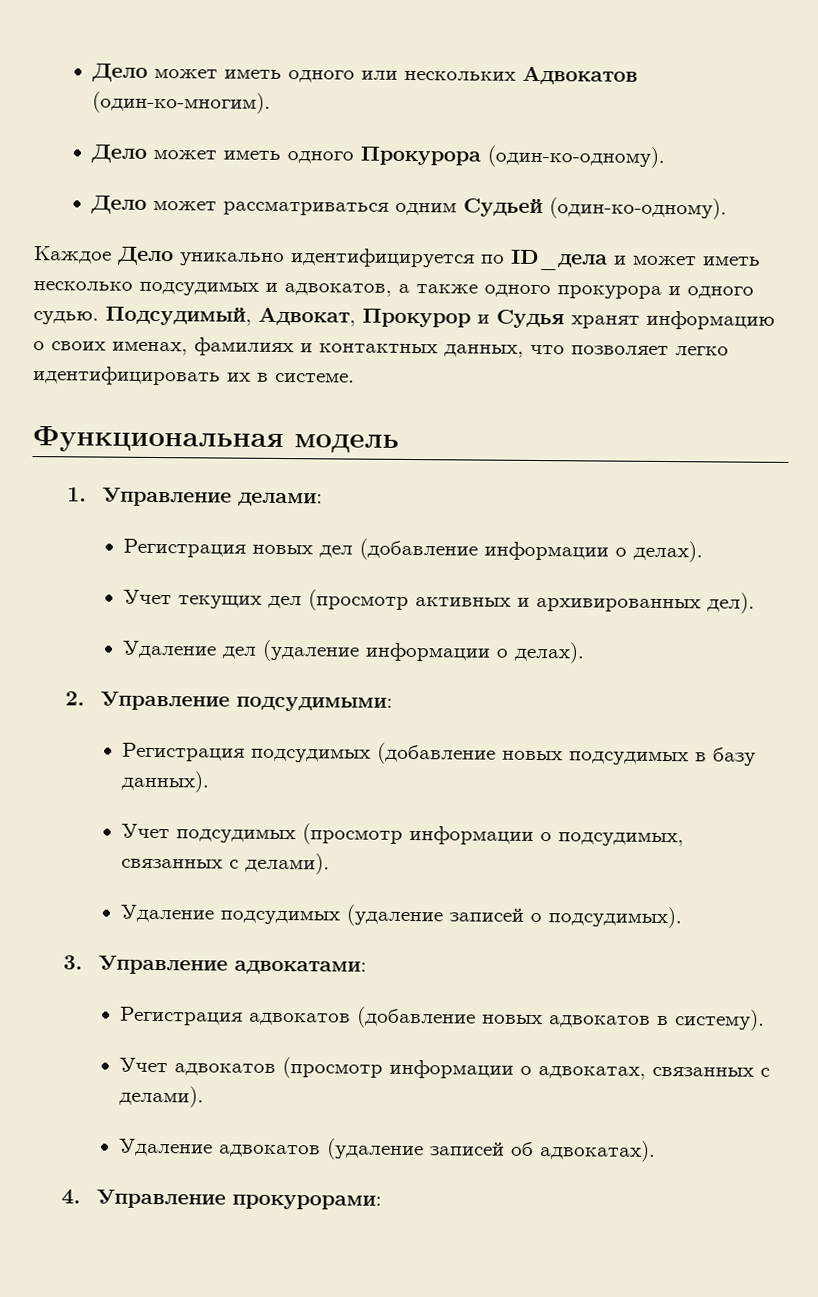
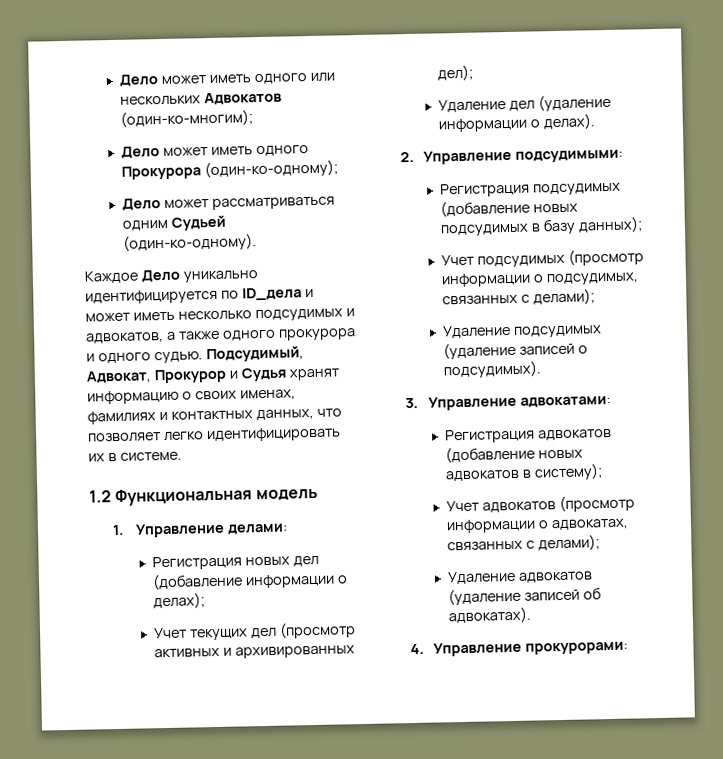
- Дело может иметь одного или нескольких Адвокатов (один-ко-многим).
+ Дело может иметь одного или нескольких Адвокатов (один-ко-многим);
- Дело может иметь одного Прокурора (один-ко-одному).
+ Дело может иметь одного Прокурора (один-ко-одному);
- Функциональная модель
+ 1.2 Функциональная модель
- Регистрация новых дел (добавление информации о делах).
+ Регистрация новых дел (добавление информации о делах);
- Учет текущих дел (просмотр активных и архивированных дел).
+ Учет текущих дел (просмотр активных и архивированных дел);
- Регистрация подсудимых (добавление новых подсудимых в базу данных).
+ Регистрация подсудимых (добавление новых подсудимых в базу данных);
- Учет подсудимых (просмотр информации о подсудимых, связанных с делами).
+ Учет подсудимых (просмотр информации о подсудимых, связанных с делами);
- Регистрация адвокатов (добавление новых адвокатов в систему).
+ Регистрация адвокатов (добавление новых адвокатов в систему);
- Учет адвокатов (просмотр информации о адвокатах, связанных с делами).
+ Учет адвокатов (просмотр информации о адвокатах, связанных с делами);

